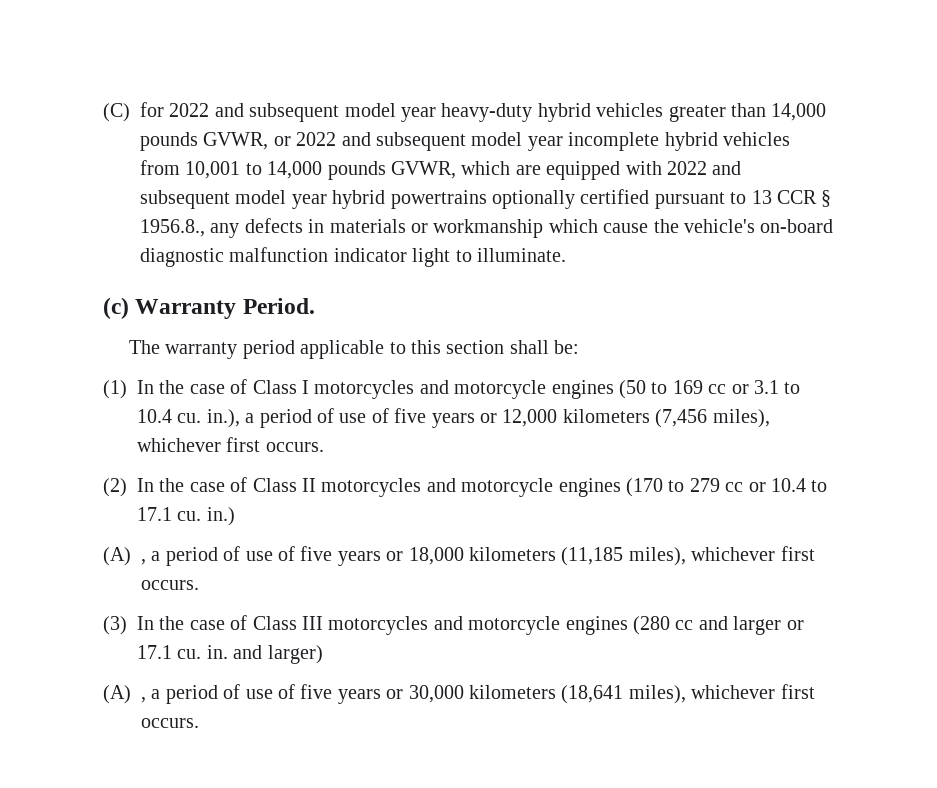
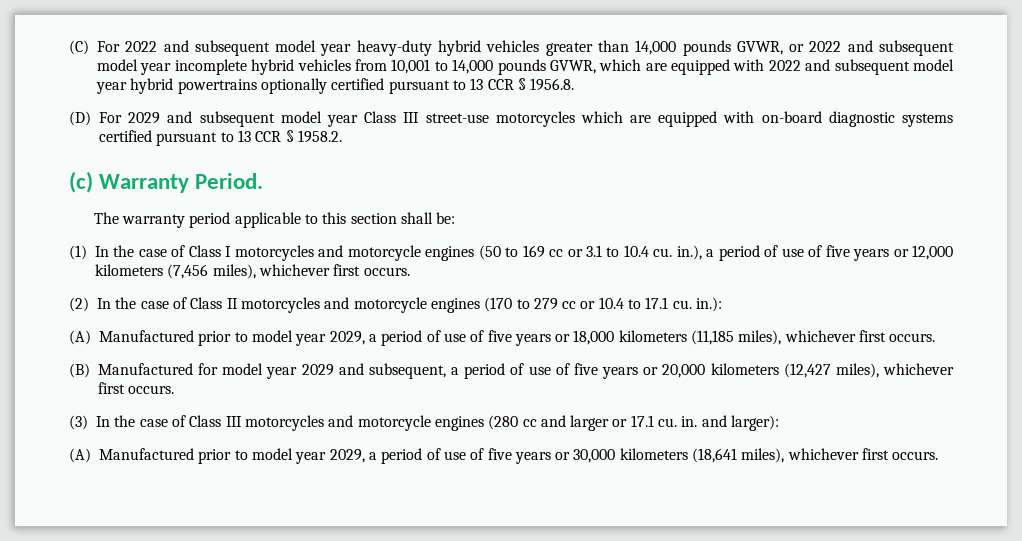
- (C) for 2022 and subsequent model year heavy-duty hybrid vehicles greater than 14,000 pounds GVWR, or 2022 and subsequent model year incomplete hybrid vehicles from 10,001 to 14,000 pounds GVWR, which are equipped with 2022 and subsequent model year hybrid powertrains optionally certified pursuant to 13 CCR § 1956.8., any defects in materials or workmanship which cause the vehicle's on-board diagnostic malfunction indicator light to illuminate.
+ (C) For 2022 and subsequent model year heavy-duty hybrid vehicles greater than 14,000 pounds GVWR, or 2022 and subsequent model year incomplete hybrid vehicles from 10,001 to 14,000 pounds GVWR, which are equipped with 2022 and subsequent model year hybrid powertrains optionally certified pursuant to 13 CCR § 1956.8.
+ (D) For 2029 and subsequent model year Class III street-use motorcycles which are equipped with on-board diagnostic systems certified pursuant to 13 CCR § 1958.2.
- (2) In the case of Class II motorcycles and motorcycle engines (170 to 279 cc or 10.4 to 17.1 cu. in.)
- (A) , a period of use of five years or 18,000 kilometers (11,185 miles), whichever first occurs.
+ (2) In the case of Class II motorcycles and motorcycle engines (170 to 279 cc or 10.4 to 17.1 cu. in.):
+ (A) Manufactured prior to model year 2029, a period of use of five years or 18,000 kilometers (11,185 miles), whichever first occurs.
+ (B) Manufactured for model year 2029 and subsequent, a period of use of five years or 20,000 kilometers (12,427 miles), whichever first occurs.
- (3) In the case of Class III motorcycles and motorcycle engines (280 cc and larger or 17.1 cu. in. and larger)
- (A) , a period of use of five years or 30,000 kilometers (18,641 miles), whichever first occurs.
+ (3) In the case of Class III motorcycles and motorcycle engines (280 cc and larger or 17.1 cu. in. and larger):
+ (A) Manufactured prior to model year 2029, a period of use of five years or 30,000 kilometers (18,641 miles), whichever first occurs.

